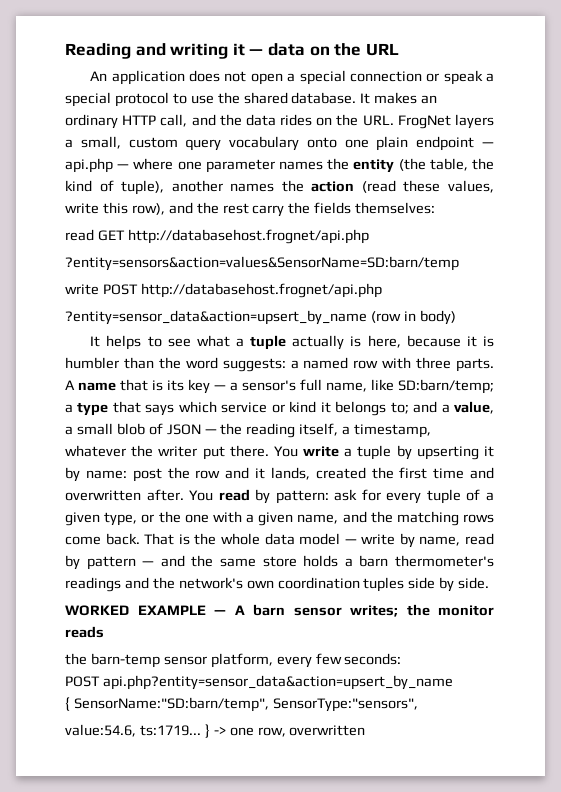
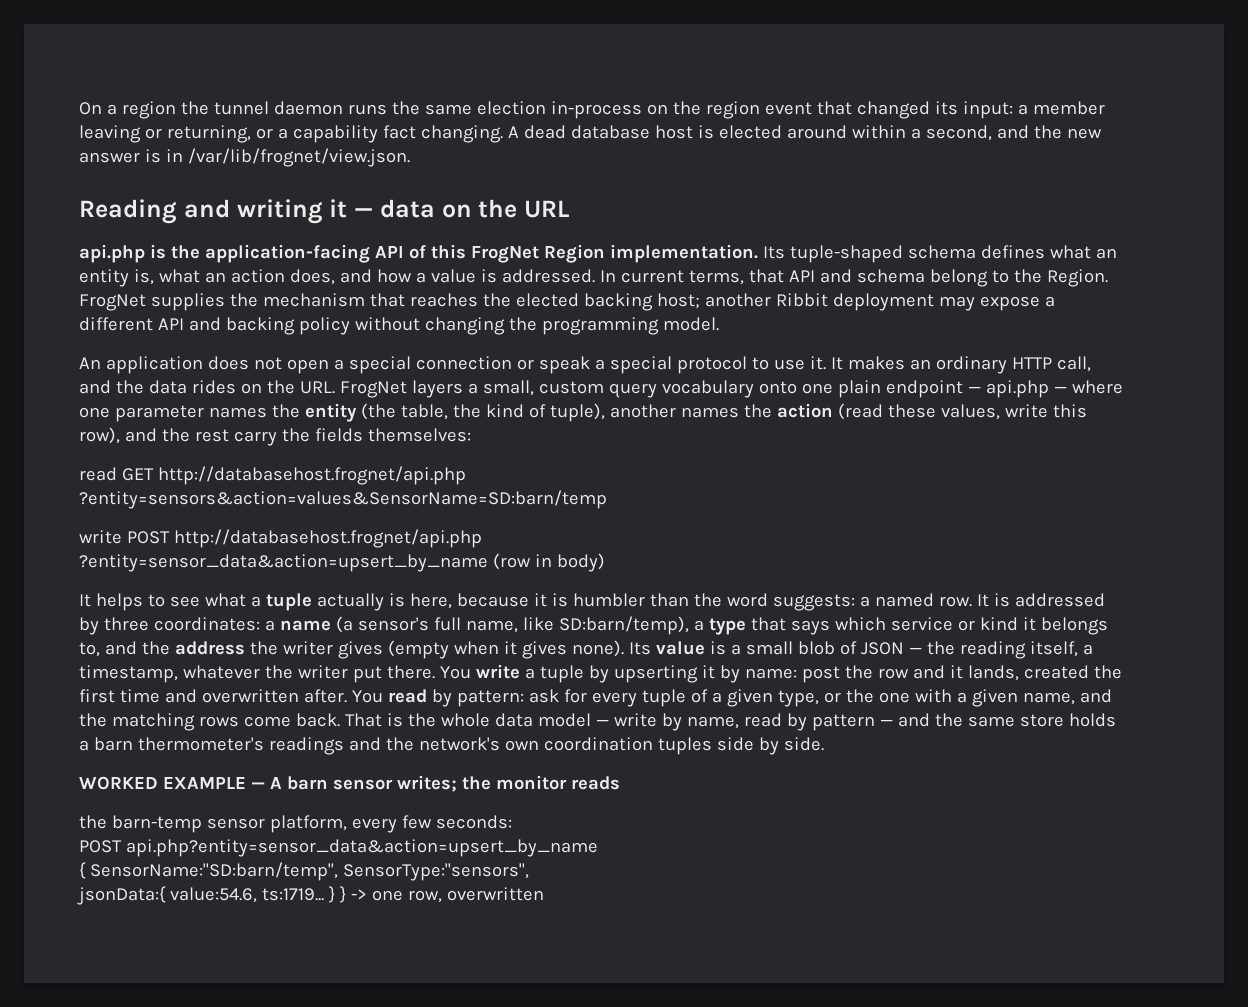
+ On a region the tunnel daemon runs the same election in-process on the region event that changed its input: a member leaving or returning, or a capability fact changing. A dead database host is elected around within a second, and the new answer is in /var/lib/frognet/view.json.
+ api.php is the application-facing API of this FrogNet Region implementation. Its tuple-shaped schema defines what an entity is, what an action does, and how a value is addressed. In current terms, that API and schema belong to the Region. FrogNet supplies the mechanism that reaches the elected backing host; another Ribbit deployment may expose a different API and backing policy without changing the programming model.
- An application does not open a special connection or speak a special protocol to use the shared database.
+ An application does not open a special connection or speak a special protocol to use it.
- It helps to see what a tuple actually is here, because it is humbler than the word suggests: a named row with three parts. A name that is its key — a sensor's full name, like SD:barn/temp; a type that says which service or kind it belongs to; and a value, a small blob of JSON — the reading itself, a timestamp, whatever the writer put there.
+ It helps to see what a tuple actually is here, because it is humbler than the word suggests: a named row. It is addressed by three coordinates: a name (a sensor's full name, like SD:barn/temp), a type that says which service or kind it belongs to, and the address the writer gives (empty when it gives none). Its value is a small blob of JSON — the reading itself, a timestamp, whatever the writer put there.
- value:54.6, ts:1719...
+ jsonData:{ value:54.6, ts:1719...
- } -> one row, overwritten
+ } } -> one row, overwritten

